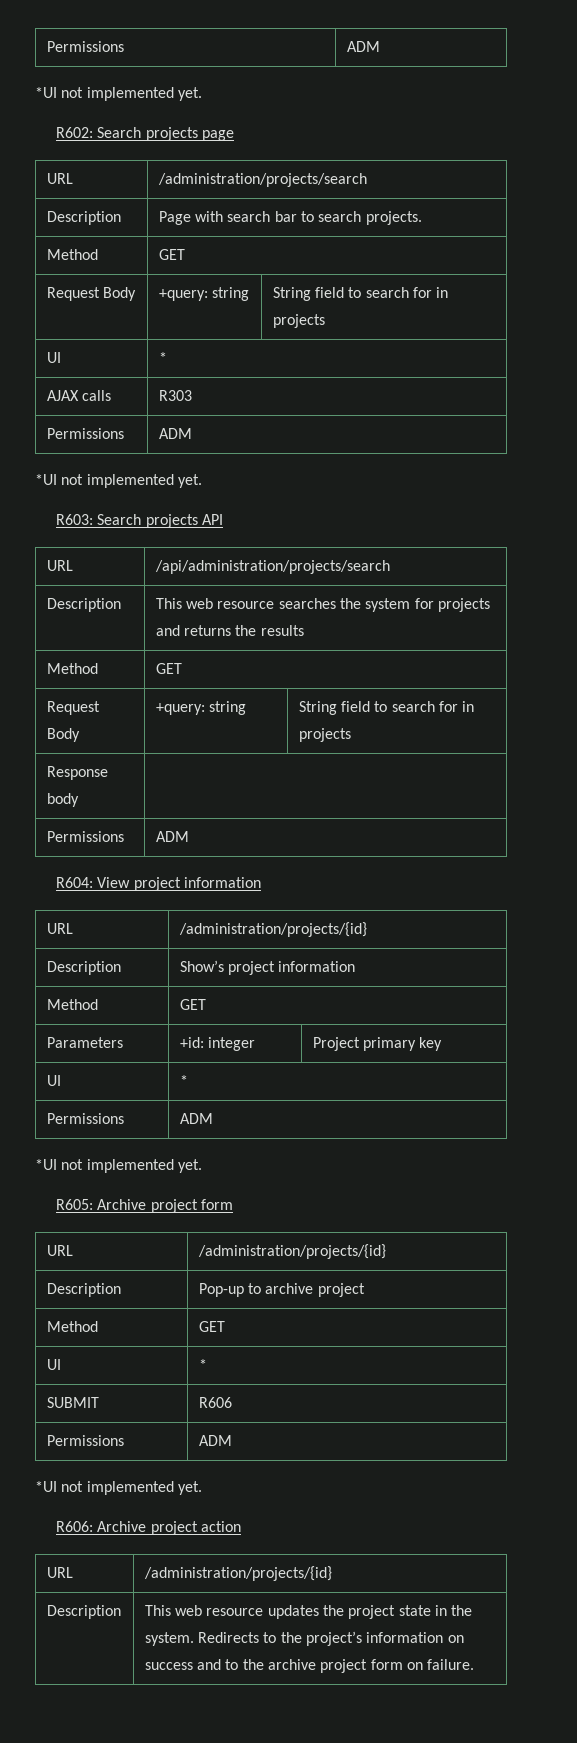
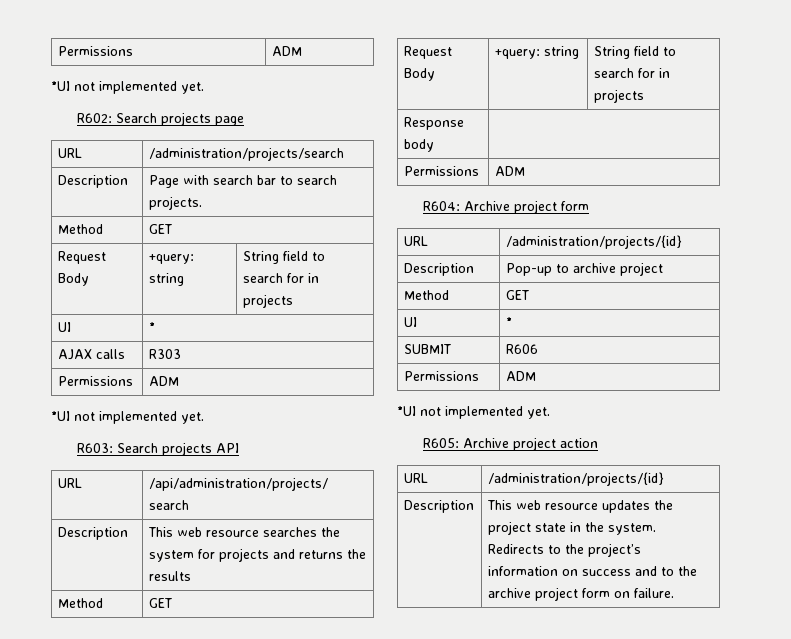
- R604: View project information
- URL | /administration/projects/{id}
- Description | Show’s project information
- Method | GET
- Parameters | +id: integer | Project primary key
- UI | *
- Permissions | ADM
- *UI not implemented yet.
- R605: Archive project form
+ R604: Archive project form
- R606: Archive project action
+ R605: Archive project action

